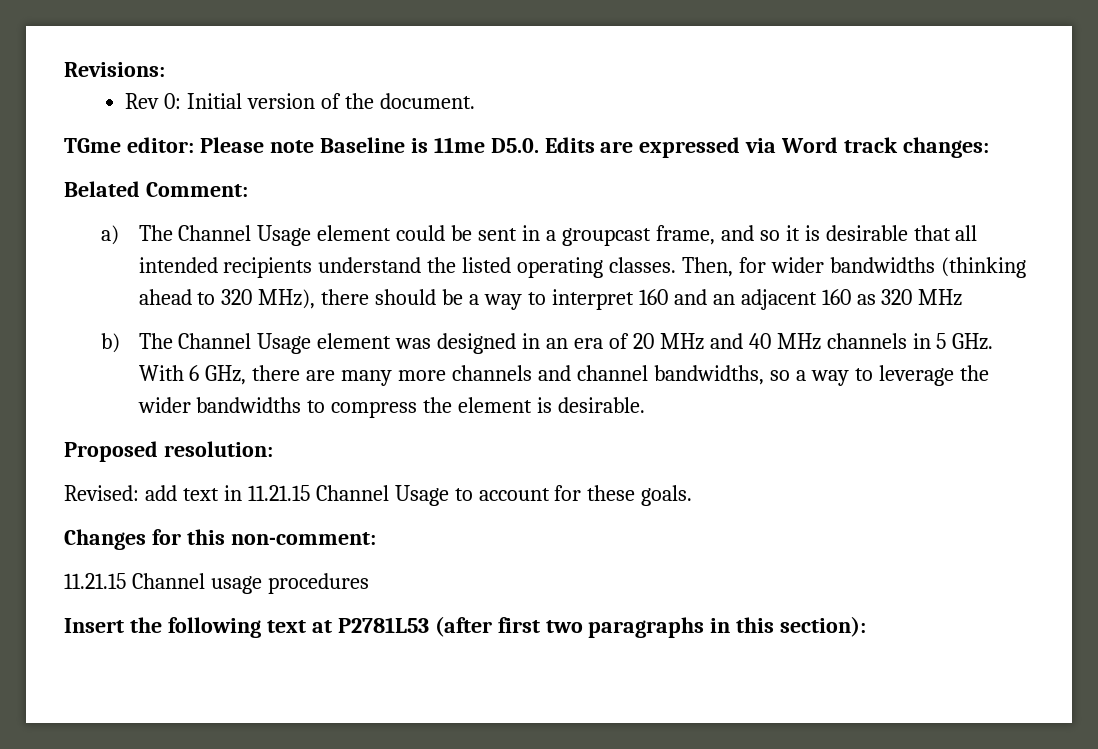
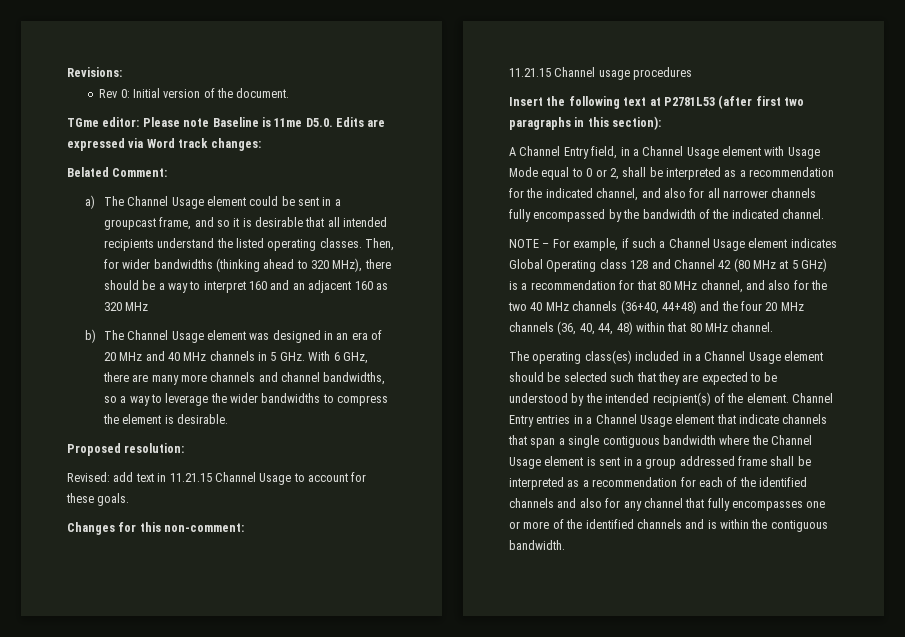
+ A Channel Entry field, in a Channel Usage element with Usage Mode equal to 0 or 2, shall be interpreted as a recommendation for the indicated channel, and also for all narrower channels fully encompassed by the bandwidth of the indicated channel.
+ NOTE – For example, if such a Channel Usage element indicates Global Operating class 128 and Channel 42 (80 MHz at 5 GHz) is a recommendation for that 80 MHz channel, and also for the two 40 MHz channels (36+40, 44+48) and the four 20 MHz channels (36, 40, 44, 48) within that 80 MHz channel.
+ The operating class(es) included in a Channel Usage element should be selected such that they are expected to be understood by the intended recipient(s) of the element. Channel Entry entries in a Channel Usage element that indicate channels that span a single contiguous bandwidth where the Channel Usage element is sent in a group addressed frame shall be interpreted as a recommendation for each of the identified channels and also for any channel that fully encompasses one or more of the identified channels and is within the contiguous bandwidth.

